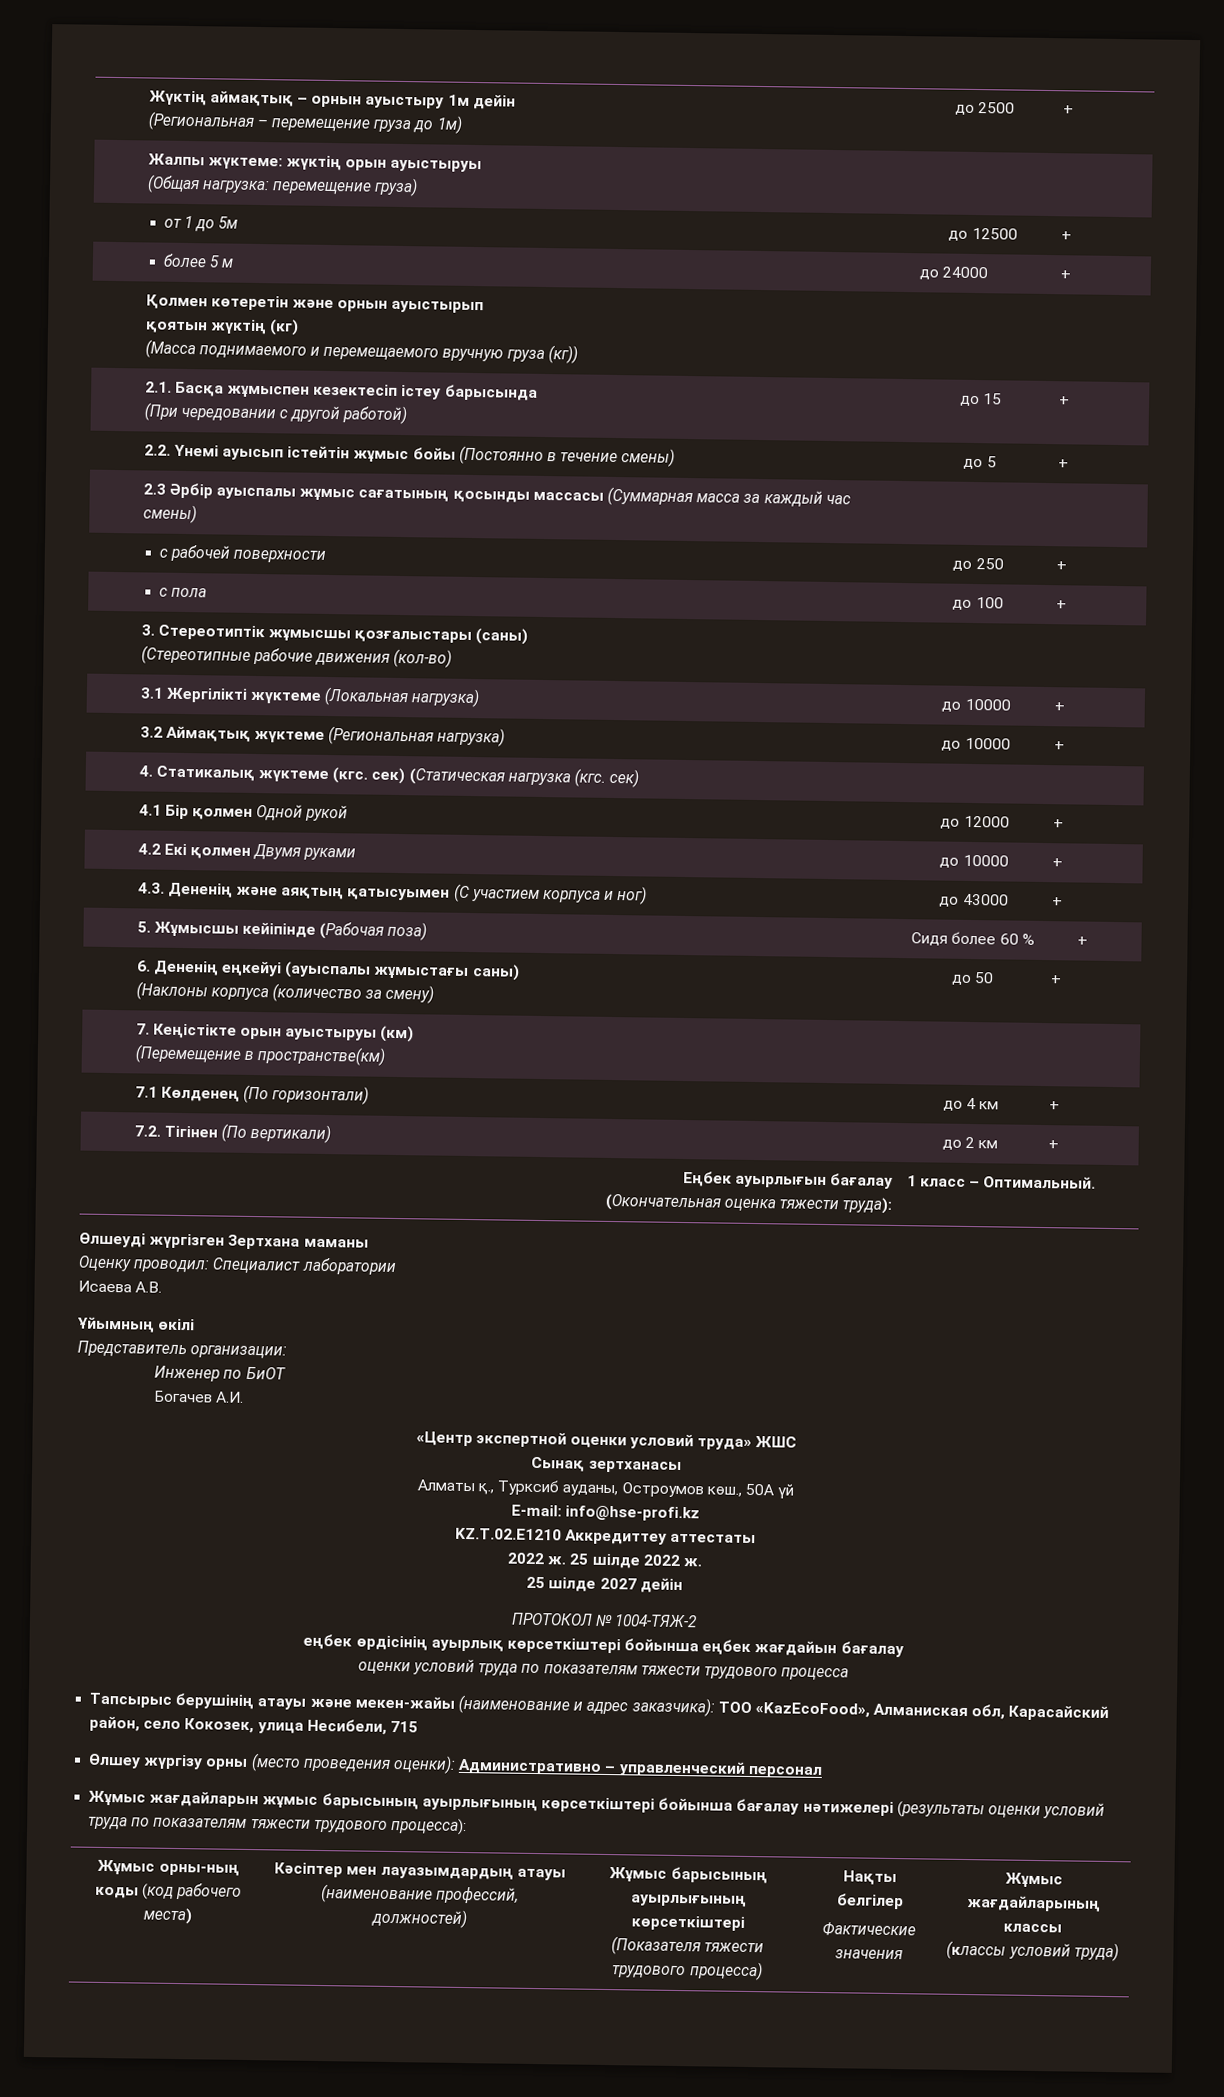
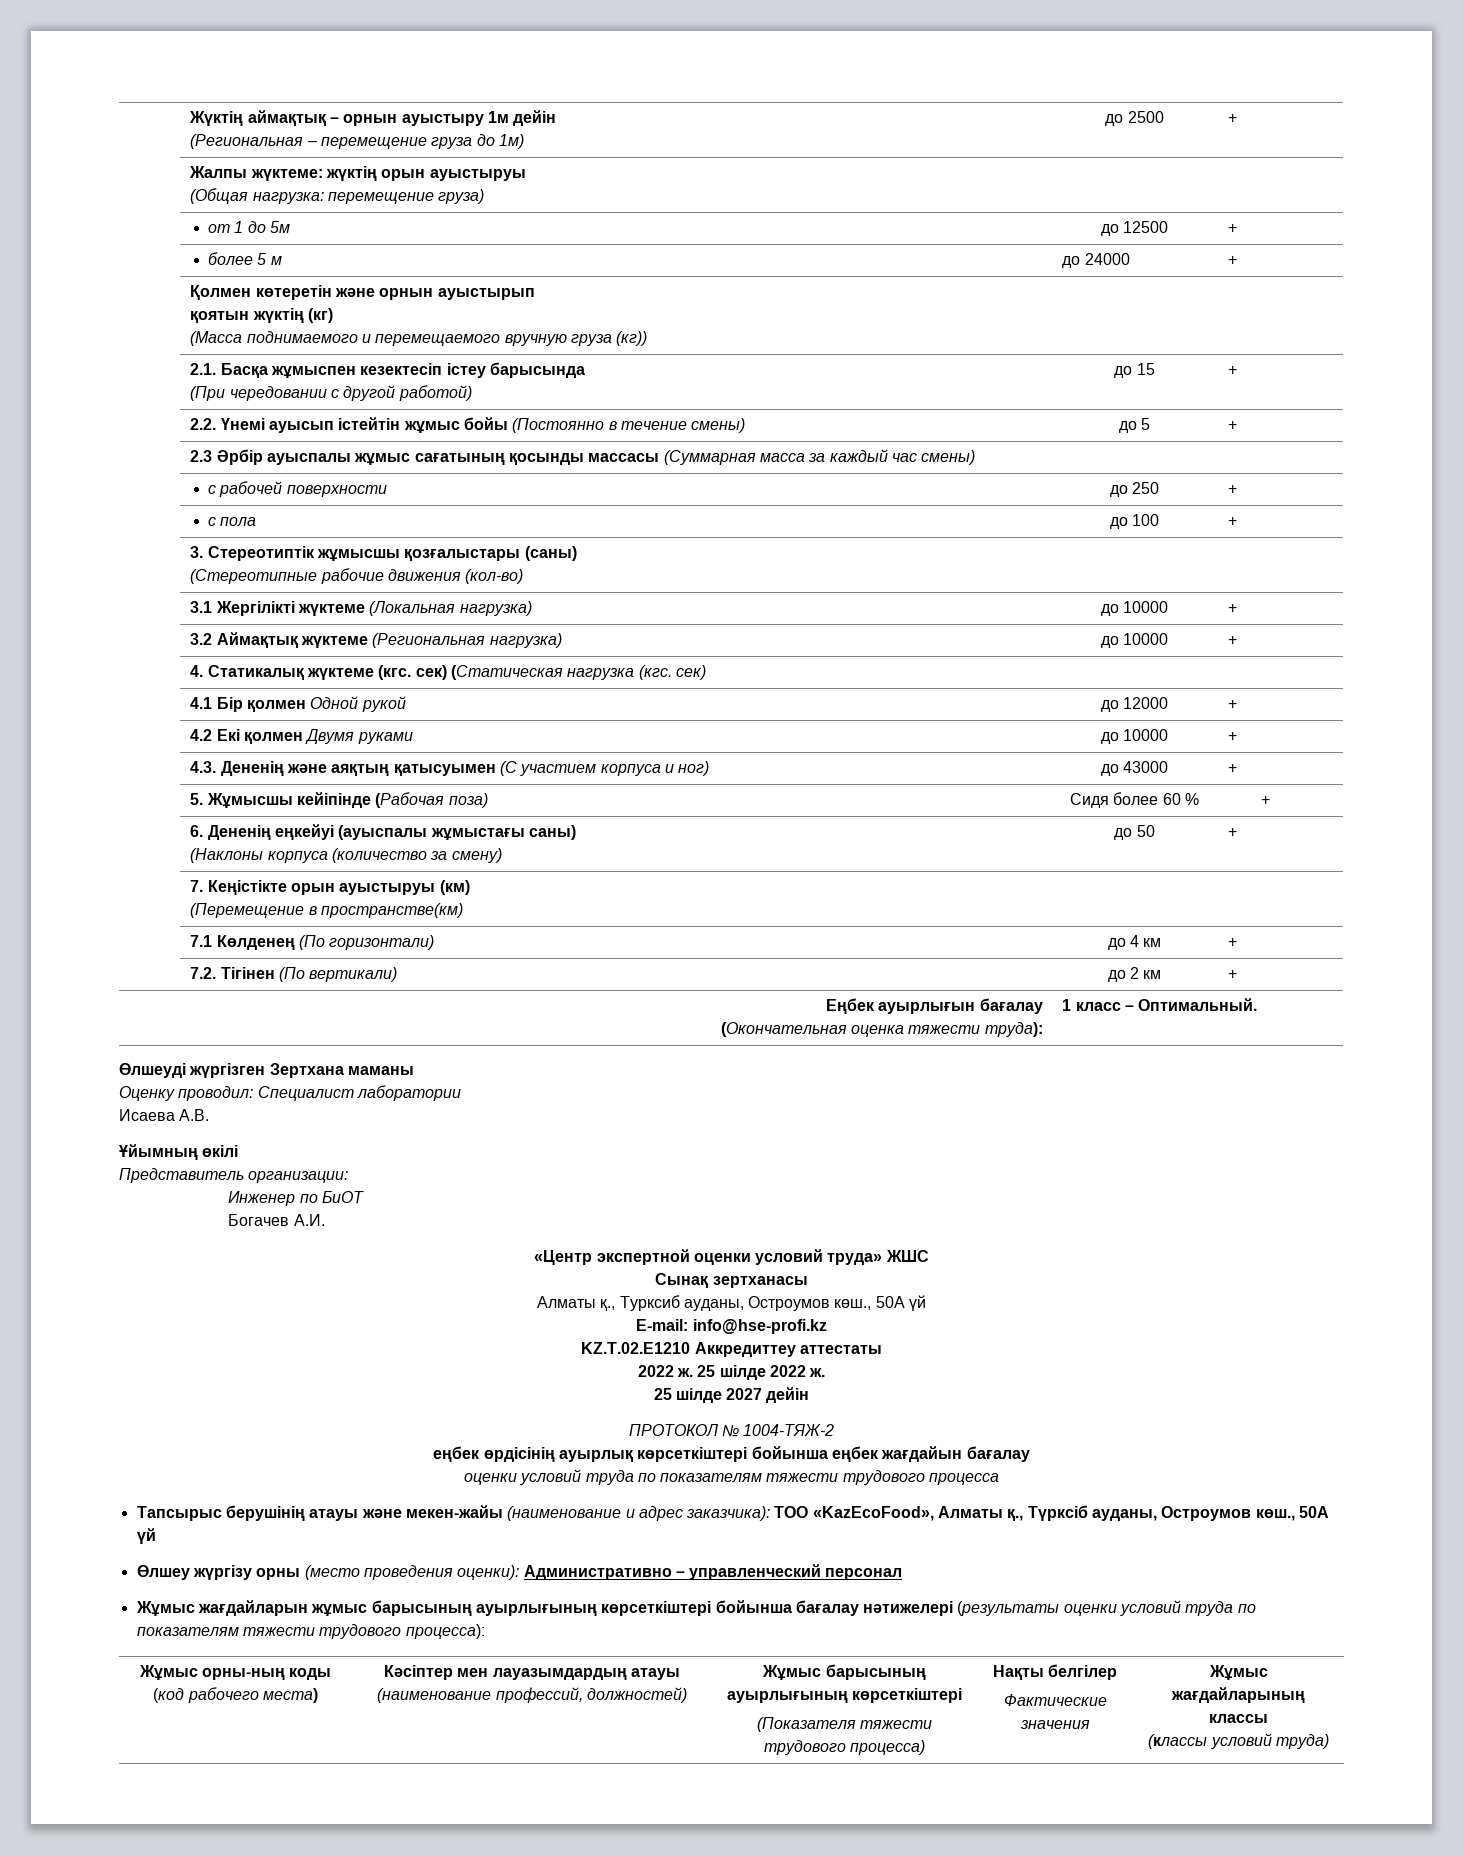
- Тапсырыс берушінің атауы және мекен-жайы (наименование и адрес заказчика): ТОО «KazEcoFood», Алманиская обл, Карасайский район, село Кокозек, улица Несибели, 715
+ Тапсырыс берушінің атауы және мекен-жайы (наименование и адрес заказчика): ТОО «KazEcoFood», Алматы қ., Түрксіб ауданы, Остроумов көш., 50А үй

